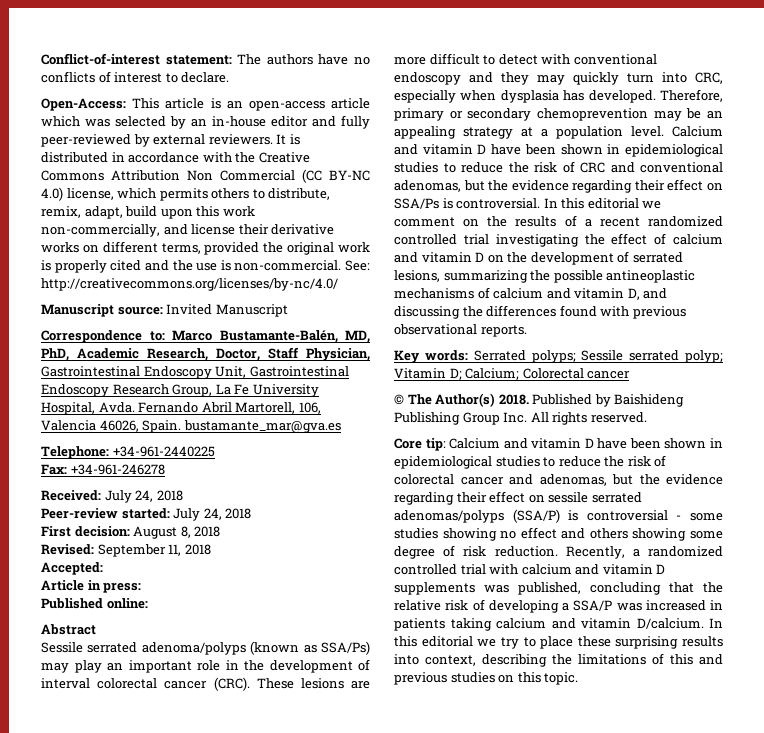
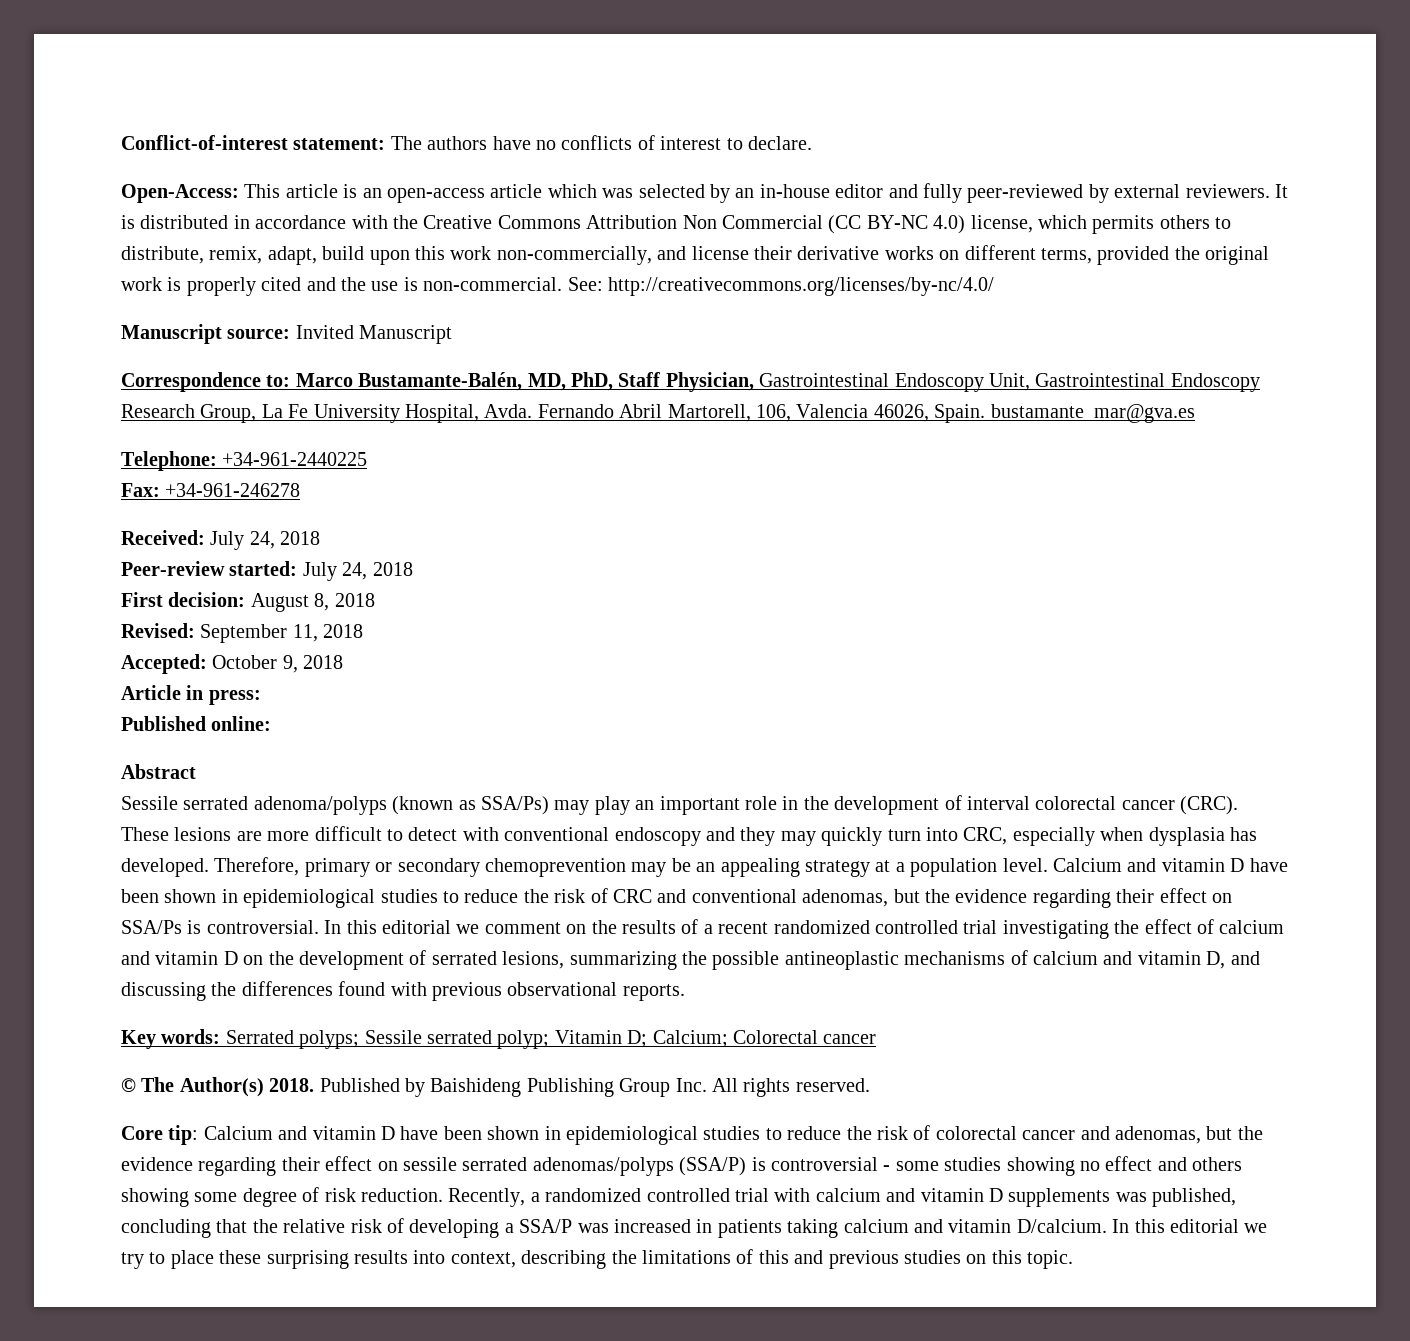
- Correspondence to: Marco Bustamante-Balén, MD, PhD, Academic Research, Doctor, Staff Physician, Gastrointestinal Endoscopy Unit, Gastrointestinal Endoscopy Research Group, La Fe University Hospital, Avda.
+ Correspondence to: Marco Bustamante-Balén, MD, PhD, Staff Physician, Gastrointestinal Endoscopy Unit, Gastrointestinal Endoscopy Research Group, La Fe University Hospital, Avda.
- Accepted:
+ Accepted: October 9, 2018

